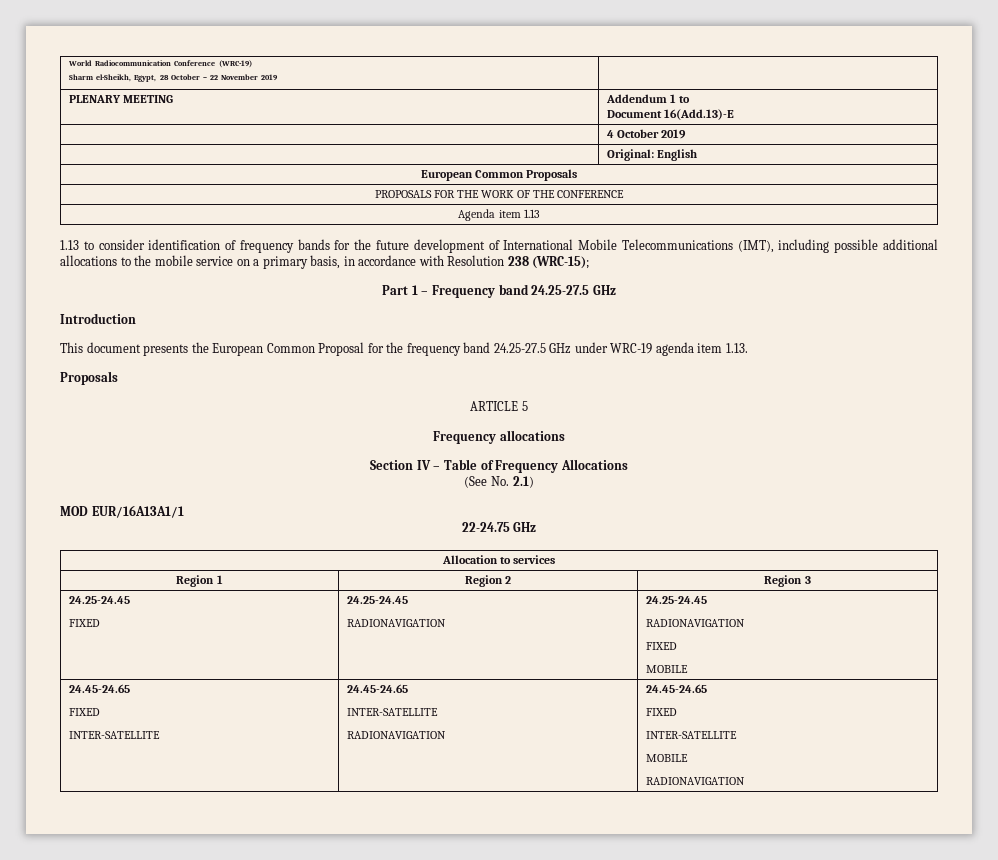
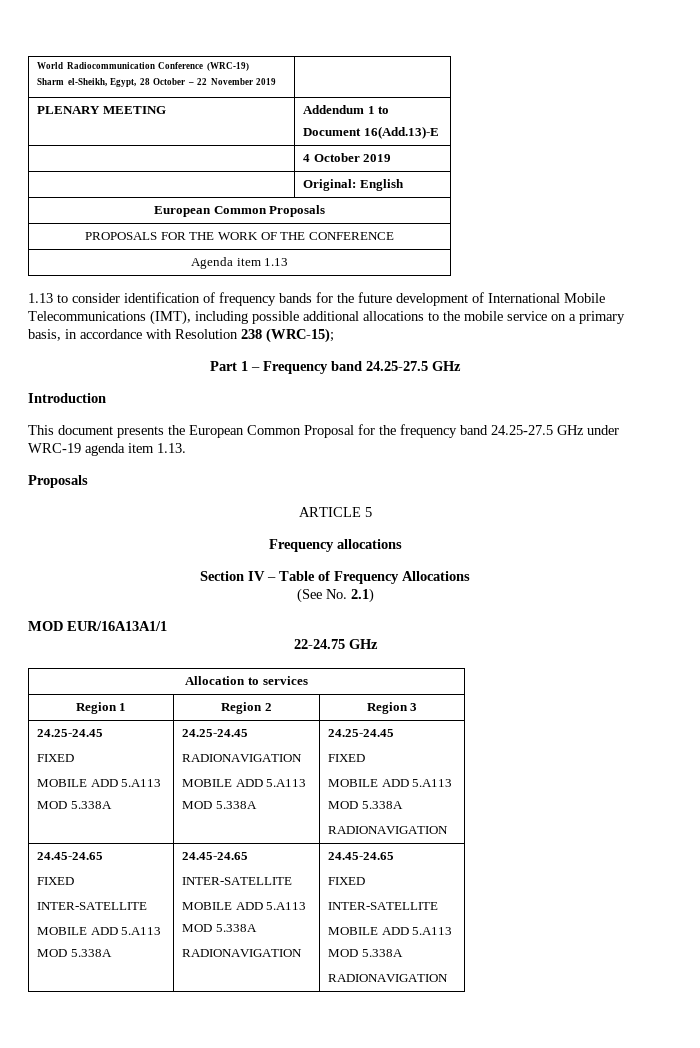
  Region 1 | Region 2 | Region 3
  24.25-24.45
- FIXED | 24.25-24.45
- RADIONAVIGATION | 24.25-24.45
+ FIXED
+ MOBILE ADD 5.A113
+ MOD 5.338A | 24.25-24.45
  RADIONAVIGATION
+ MOBILE ADD 5.A113
+ MOD 5.338A | 24.25-24.45
  FIXED
- MOBILE
+ MOBILE ADD 5.A113
+ MOD 5.338A
+ RADIONAVIGATION
  24.45-24.65
  FIXED
- INTER-SATELLITE | 24.45-24.65
  INTER-SATELLITE
+ MOBILE ADD 5.A113
+ MOD 5.338A | 24.45-24.65
+ INTER-SATELLITE
+ MOBILE ADD 5.A113
+ MOD 5.338A
  RADIONAVIGATION | 24.45-24.65
  FIXED
  INTER-SATELLITE
- MOBILE
+ MOBILE ADD 5.A113
+ MOD 5.338A

